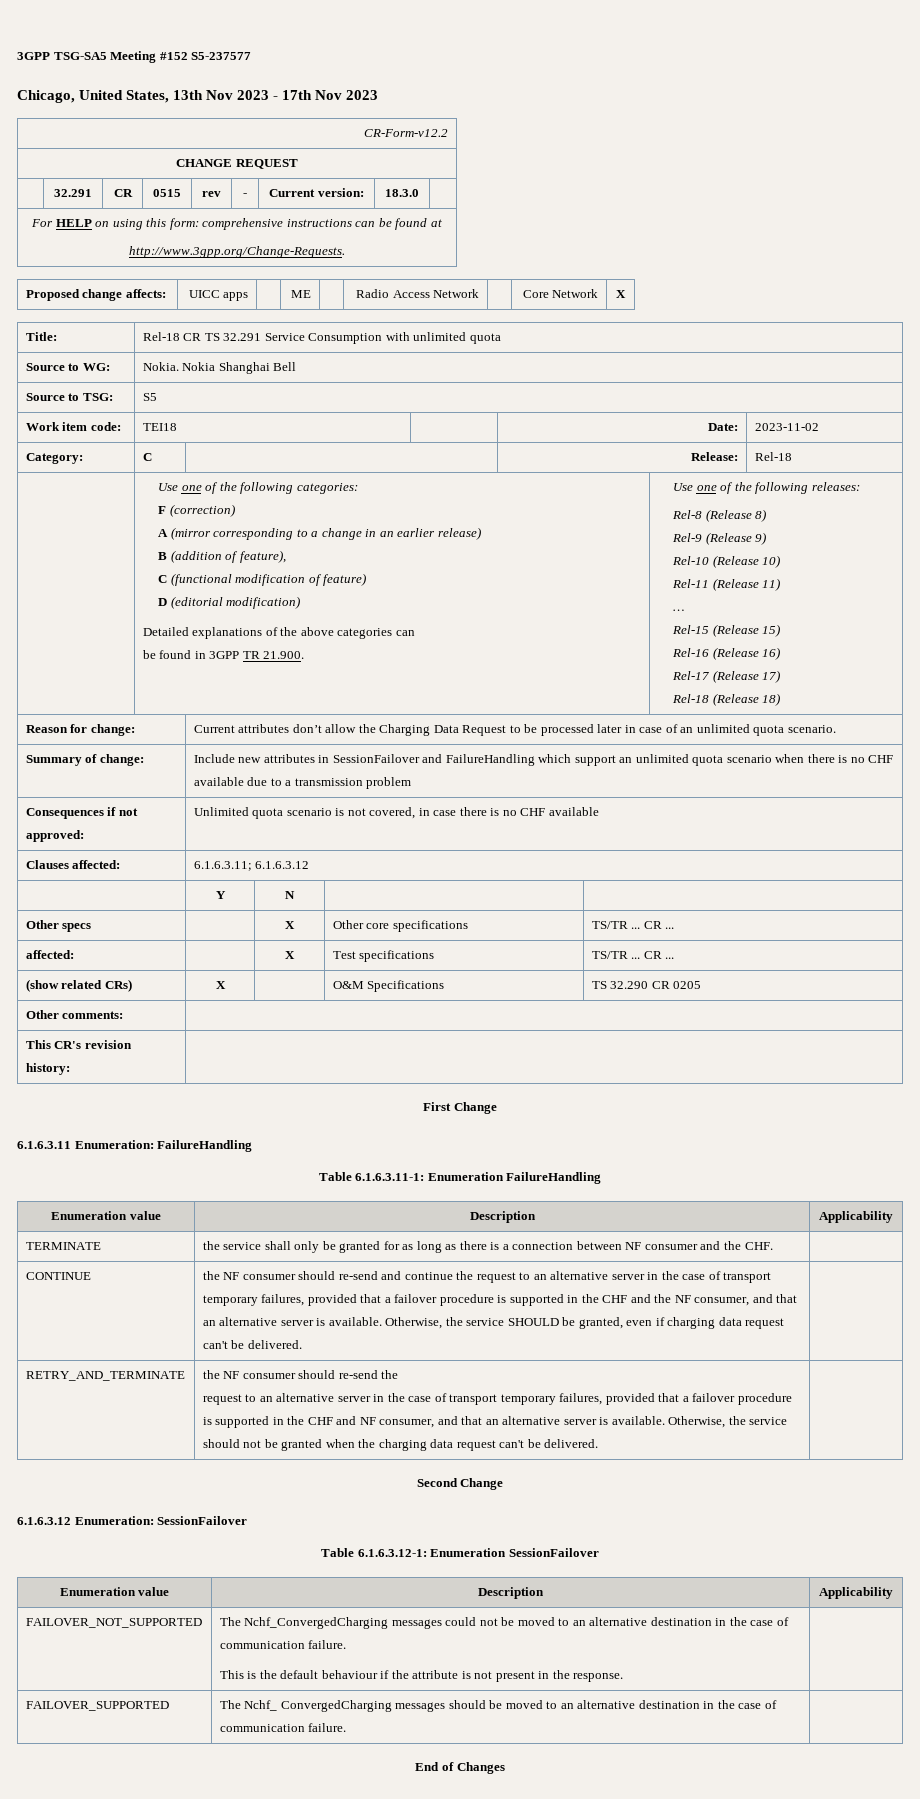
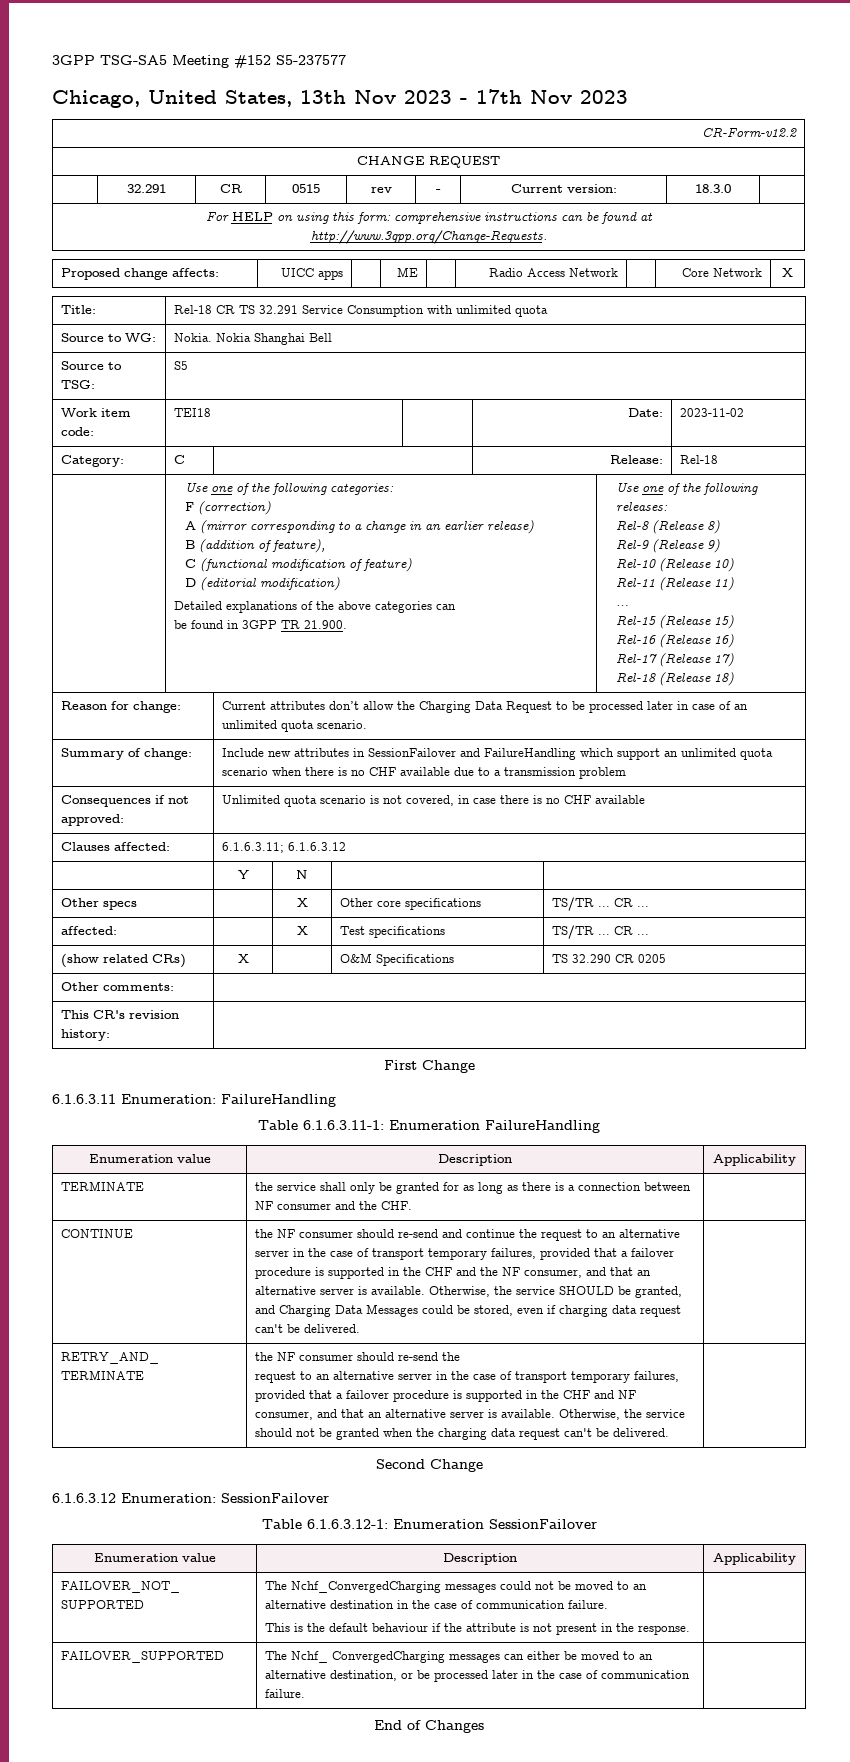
- Otherwise, the service SHOULD be granted, even if charging data request can't be delivered.
+ Otherwise, the service SHOULD be granted, and Charging Data Messages could be stored, even if charging data request can't be delivered.
- FAILOVER_SUPPORTED | The Nchf_ ConvergedCharging messages should be moved to an alternative destination in the case of communication failure. |
+ FAILOVER_SUPPORTED | The Nchf_ ConvergedCharging messages can either be moved to an alternative destination, or be processed later in the case of communication failure. |

